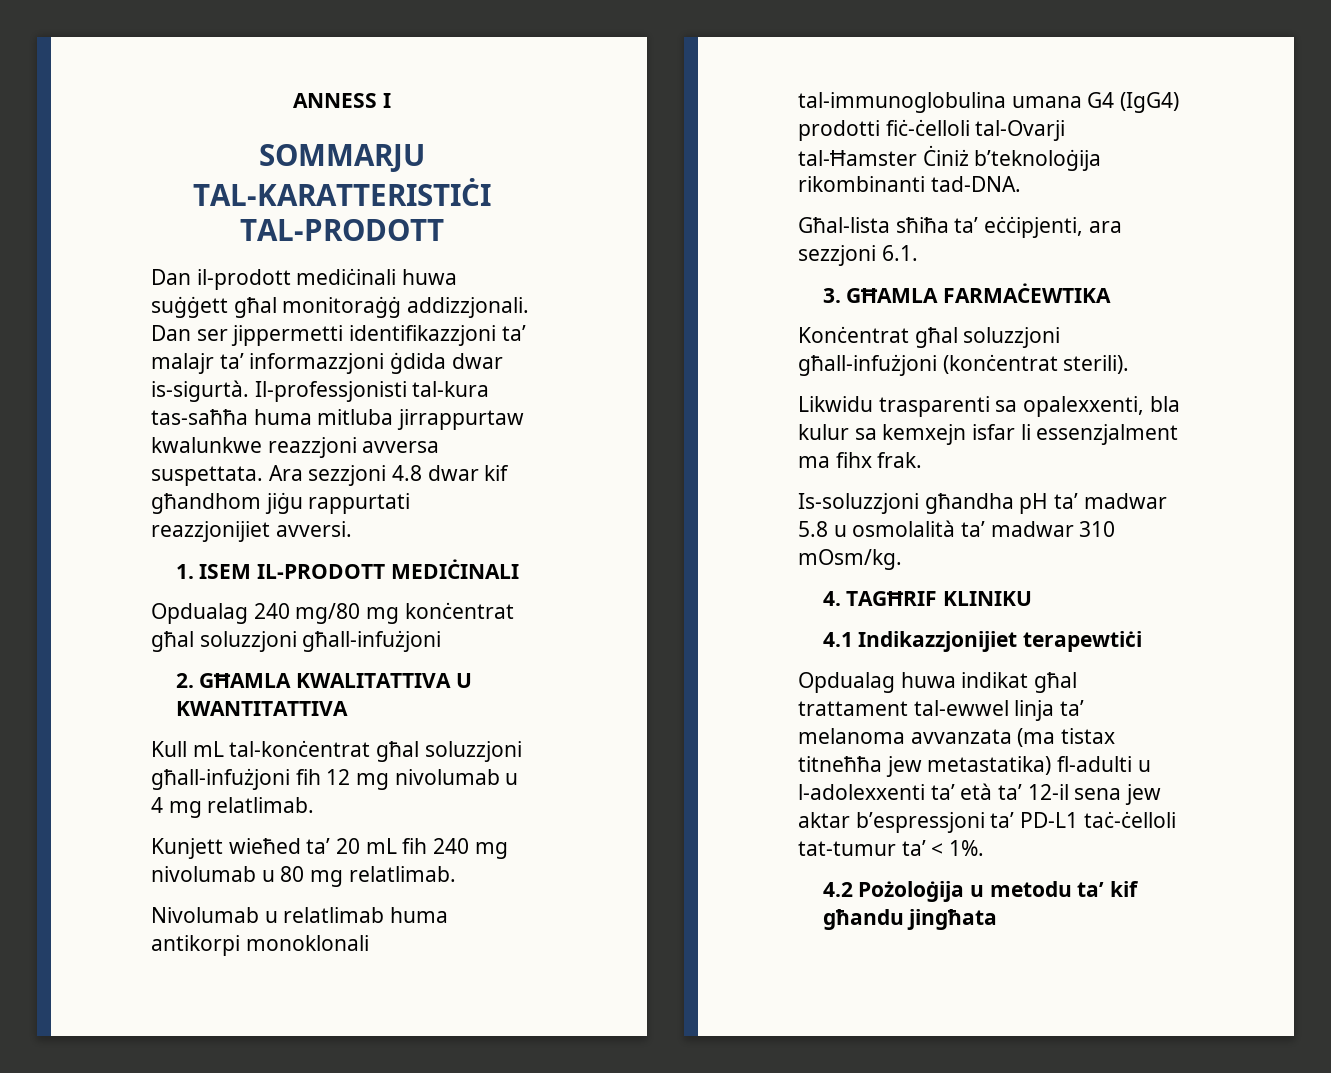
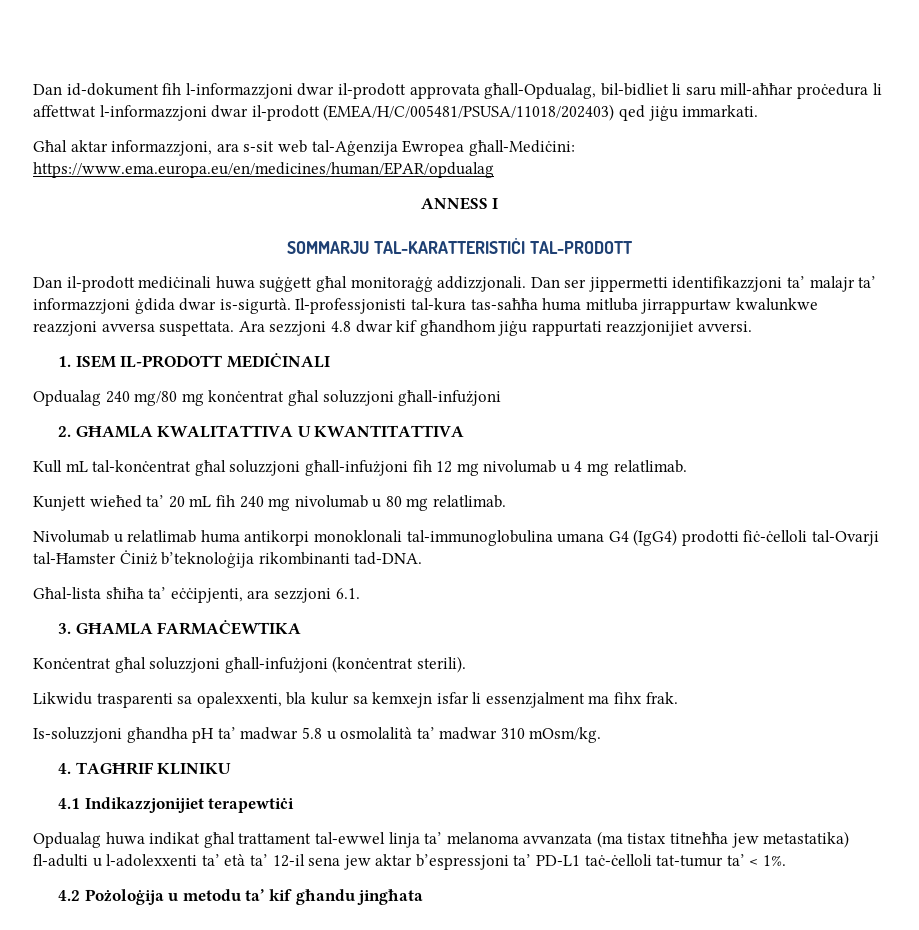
+ Dan id-dokument fih l-informazzjoni dwar il-prodott approvata għall-Opdualag, bil-bidliet li saru mill-aħħar proċedura li affettwat l-informazzjoni dwar il-prodott (EMEA/H/C/005481/PSUSA/11018/202403) qed jiġu immarkati.
+ Għal aktar informazzjoni, ara s-sit web tal-Aġenzija Ewropea għall-Mediċini: https://www.ema.europa.eu/en/medicines/human/EPAR/opdualag

